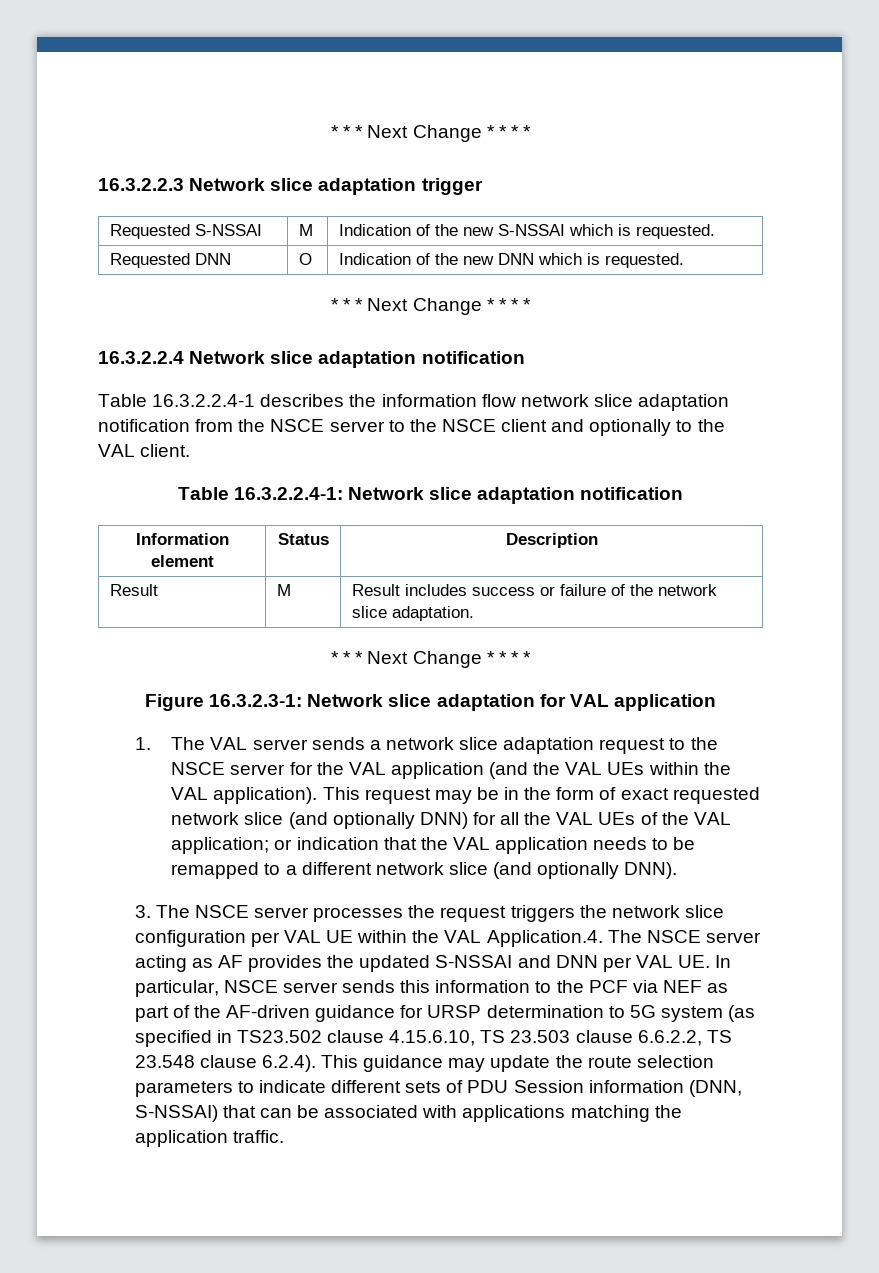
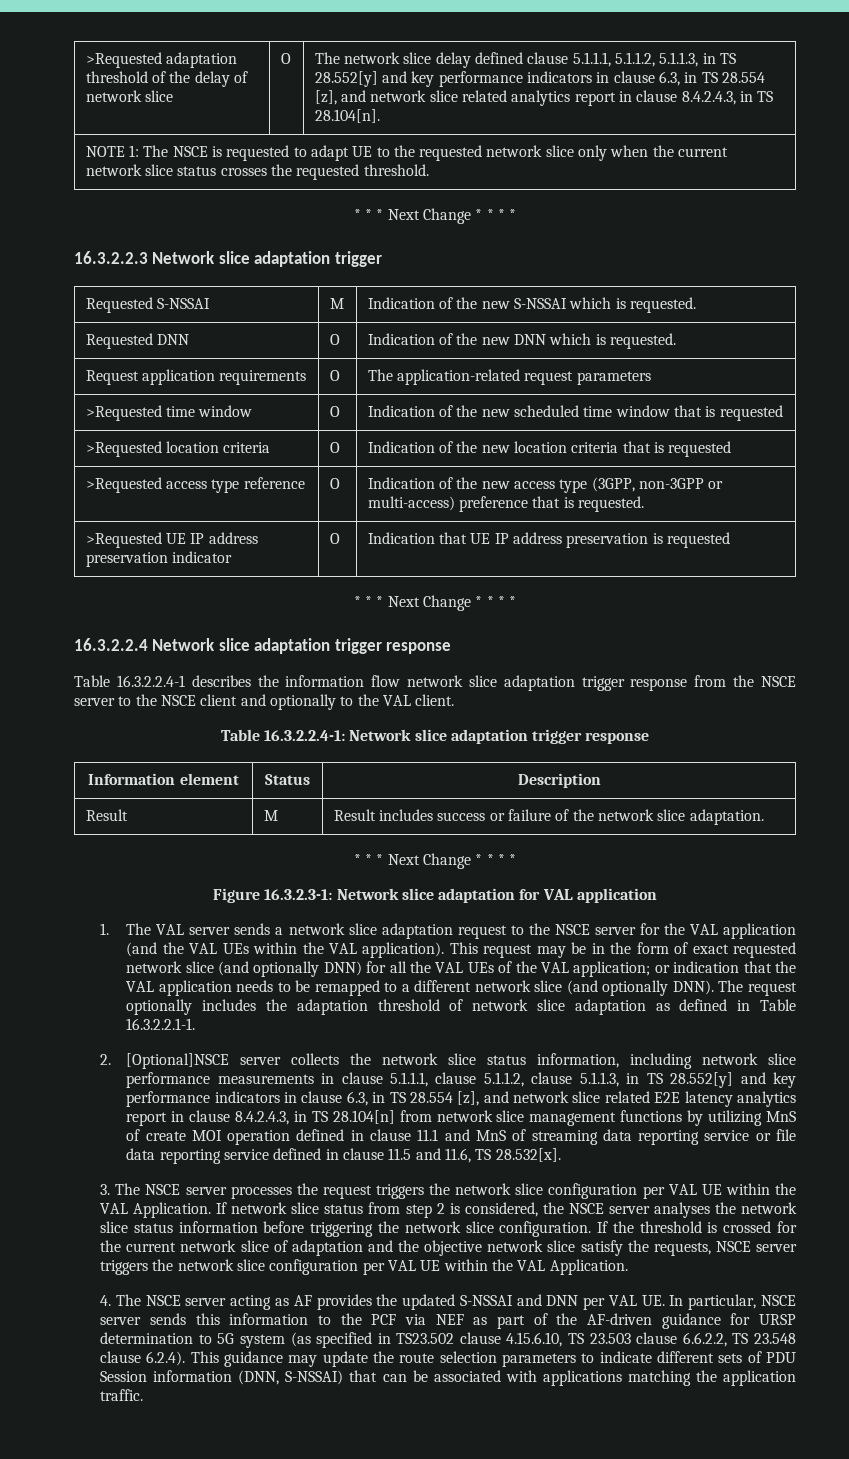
+ >Requested adaptation threshold of the delay of network slice | O | The network slice delay defined clause 5.1.1.1, 5.1.1.2, 5.1.1.3, in TS 28.552[y] and key performance indicators in clause 6.3, in TS 28.554 [z], and network slice related analytics report in clause 8.4.2.4.3, in TS 28.104[n].
+ NOTE 1: The NSCE is requested to adapt UE to the requested network slice only when the current network slice status crosses the requested threshold.
+ Request application requirements | O | The application-related request parameters
+ >Requested time window | O | Indication of the new scheduled time window that is requested
+ >Requested location criteria | O | Indication of the new location criteria that is requested
+ >Requested access type reference | O | Indication of the new access type (3GPP, non-3GPP or multi-access) preference that is requested.
+ >Requested UE IP address preservation indicator | O | Indication that UE IP address preservation is requested
- 16.3.2.2.4 Network slice adaptation notification
+ 16.3.2.2.4 Network slice adaptation trigger response
- Table 16.3.2.2.4-1 describes the information flow network slice adaptation notification from the NSCE server to the NSCE client and optionally to the VAL client.
+ Table 16.3.2.2.4-1 describes the information flow network slice adaptation trigger response from the NSCE server to the NSCE client and optionally to the VAL client.
- Table 16.3.2.2.4-1: Network slice adaptation notification
+ Table 16.3.2.2.4-1: Network slice adaptation trigger response
+ The request optionally includes the adaptation threshold of network slice adaptation as defined in Table 16.3.2.2.1-1.
+ 2. [Optional]NSCE server collects the network slice status information, including network slice performance measurements in clause 5.1.1.1, clause 5.1.1.2, clause 5.1.1.3, in TS 28.552[y] and key performance indicators in clause 6.3, in TS 28.554 [z], and network slice related E2E latency analytics report in clause 8.4.2.4.3, in TS 28.104[n] from network slice management functions by utilizing MnS of create MOI operation defined in clause 11.1 and MnS of streaming data reporting service or file data reporting service defined in clause 11.5 and 11.6, TS 28.532[x].
- 3. The NSCE server processes the request triggers the network slice configuration per VAL UE within the VAL Application.4. The NSCE server acting as AF provides the updated S-NSSAI and DNN per VAL UE. In particular, NSCE server sends this information to the PCF via NEF as part of the AF-driven guidance for URSP determination to 5G system (as specified in TS23.502 clause 4.15.6.10, TS 23.503 clause 6.6.2.2, TS 23.548 clause 6.2.4). This guidance may update the route selection parameters to indicate different sets of PDU Session information (DNN, S-NSSAI) that can be associated with applications matching the application traffic.
+ 3. The NSCE server processes the request triggers the network slice configuration per VAL UE within the VAL Application. If network slice status from step 2 is considered, the NSCE server analyses the network slice status information before triggering the network slice configuration. If the threshold is crossed for the current network slice of adaptation and the objective network slice satisfy the requests, NSCE server triggers the network slice configuration per VAL UE within the VAL Application.
+ 4. The NSCE server acting as AF provides the updated S-NSSAI and DNN per VAL UE. In particular, NSCE server sends this information to the PCF via NEF as part of the AF-driven guidance for URSP determination to 5G system (as specified in TS23.502 clause 4.15.6.10, TS 23.503 clause 6.6.2.2, TS 23.548 clause 6.2.4). This guidance may update the route selection parameters to indicate different sets of PDU Session information (DNN, S-NSSAI) that can be associated with applications matching the application traffic.

